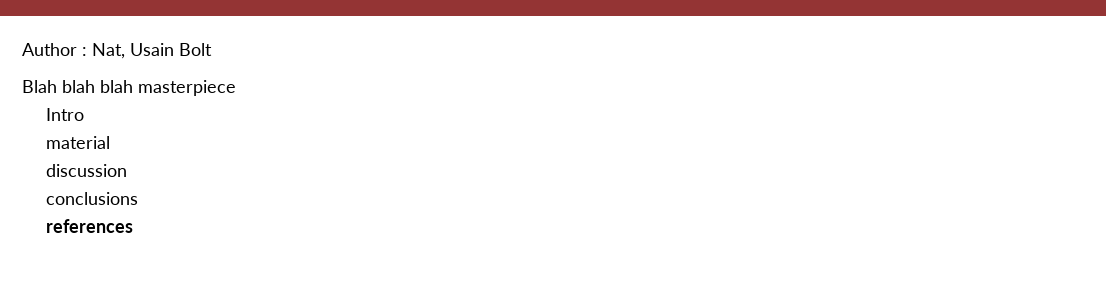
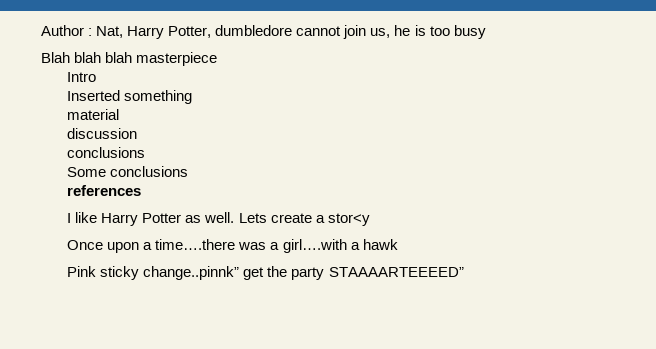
- Author : Nat, Usain Bolt
+ Author : Nat, Harry Potter, dumbledore cannot join us, he is too busy
+ Inserted something
+ Some conclusions
+ I like Harry Potter as well. Lets create a stor<y
+ Once upon a time….there was a girl….with a hawk
+ Pink sticky change..pinnk” get the party STAAAARTEEEED”

